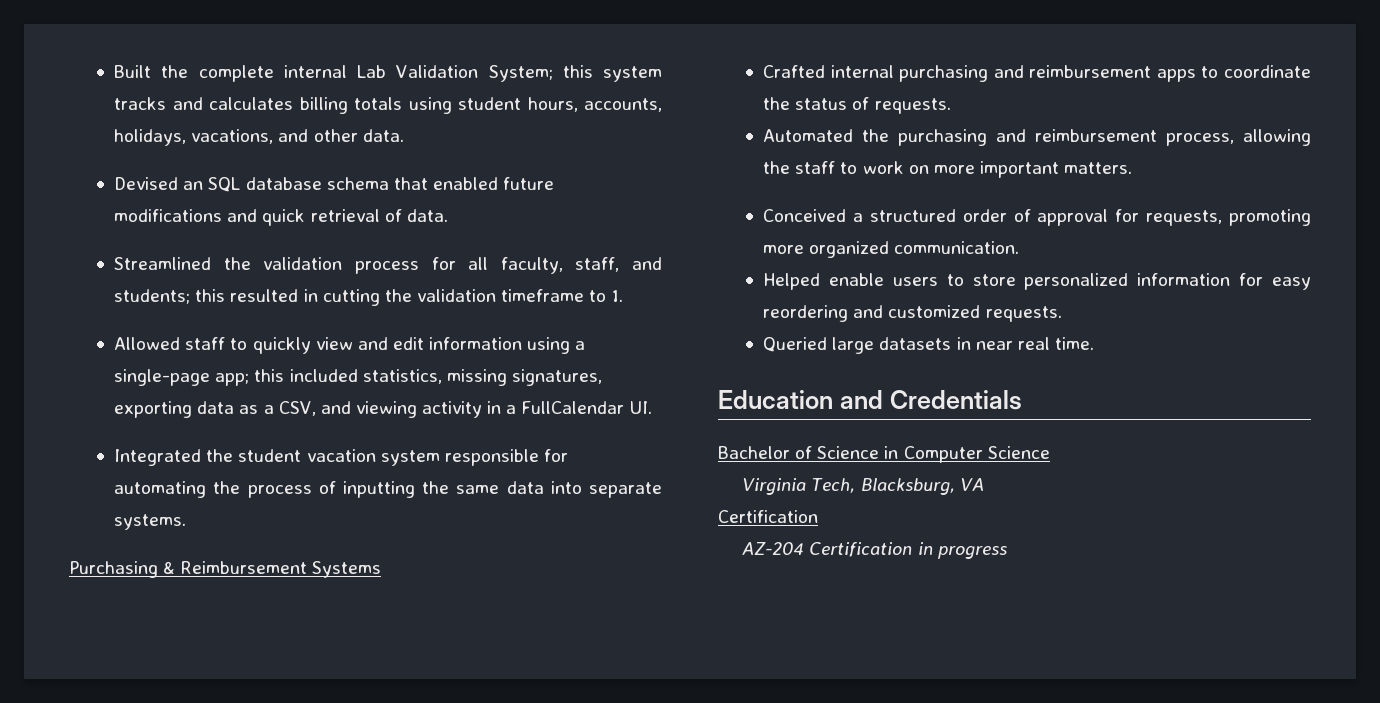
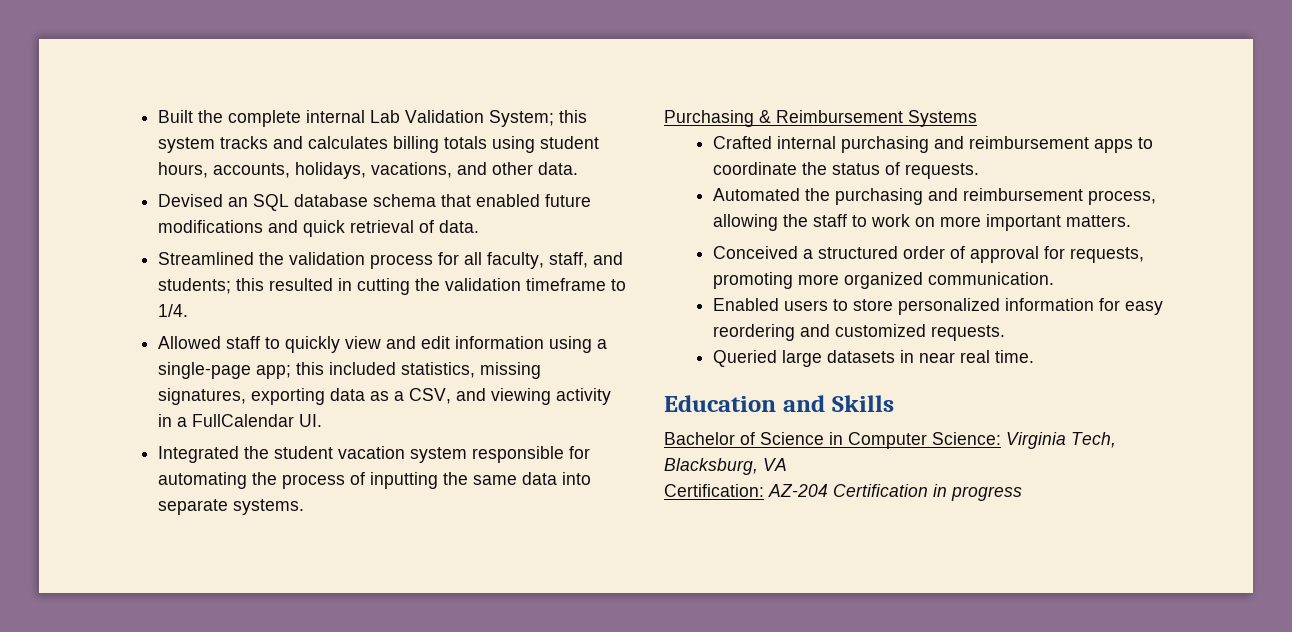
- Streamlined the validation process for all faculty, staff, and students; this resulted in cutting the validation timeframe to 1.
+ Streamlined the validation process for all faculty, staff, and students; this resulted in cutting the validation timeframe to 1/4.
- Helped enable users to store personalized information for easy reordering and customized requests.
+ Enabled users to store personalized information for easy reordering and customized requests.
- Education and Credentials
+ Education and Skills
- Bachelor of Science in Computer Science
- Virginia Tech, Blacksburg, VA
- Certification
- AZ-204 Certification in progress
+ Bachelor of Science in Computer Science: Virginia Tech, Blacksburg, VA
+ Certification: AZ-204 Certification in progress

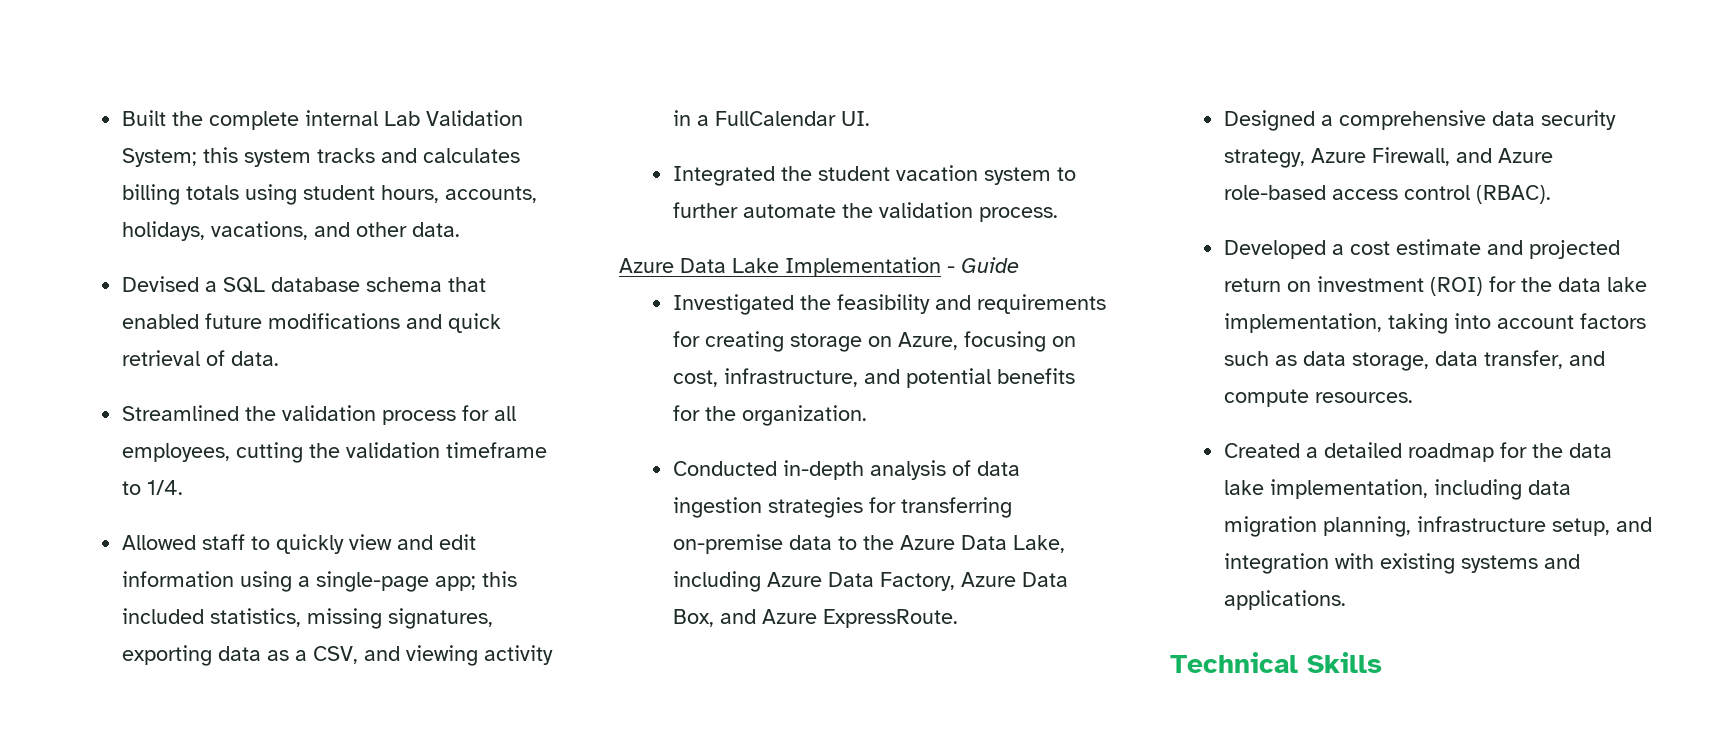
- Devised an SQL database schema that enabled future modifications and quick retrieval of data.
+ Devised a SQL database schema that enabled future modifications and quick retrieval of data.
- Streamlined the validation process for all faculty, staff, and students; this resulted in cutting the validation timeframe to 1/4.
+ Streamlined the validation process for all employees, cutting the validation timeframe to 1/4.
- Integrated the student vacation system responsible for automating the process of inputting the same data into separate systems.
- Purchasing & Reimbursement Systems
- Crafted internal purchasing and reimbursement apps to coordinate the status of requests.
- Automated the purchasing and reimbursement process, allowing the staff to work on more important matters.
- Conceived a structured order of approval for requests, promoting more organized communication.
- Enabled users to store personalized information for easy reordering and customized requests.
- Queried large datasets in near real time.
- Education and Skills
- Bachelor of Science in Computer Science: Virginia Tech, Blacksburg, VA
- Certification: AZ-204 Certification in progress
+ Integrated the student vacation system to further automate the validation process.
+ Azure Data Lake Implementation - Guide
+ Investigated the feasibility and requirements for creating storage on Azure, focusing on cost, infrastructure, and potential benefits for the organization.
+ Conducted in-depth analysis of data ingestion strategies for transferring on-premise data to the Azure Data Lake, including Azure Data Factory, Azure Data Box, and Azure ExpressRoute.
+ Designed a comprehensive data security strategy, Azure Firewall, and Azure role-based access control (RBAC).
+ Developed a cost estimate and projected return on investment (ROI) for the data lake implementation, taking into account factors such as data storage, data transfer, and compute resources.
+ Created a detailed roadmap for the data lake implementation, including data migration planning, infrastructure setup, and integration with existing systems and applications.
+ Technical Skills

